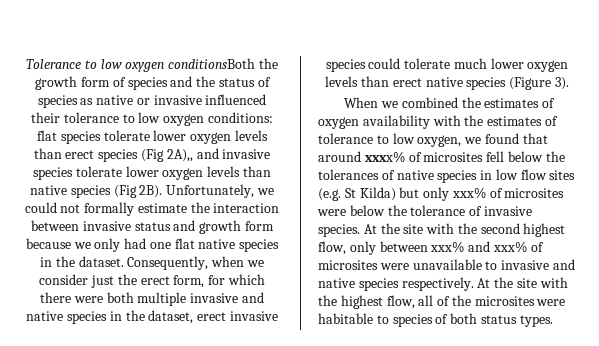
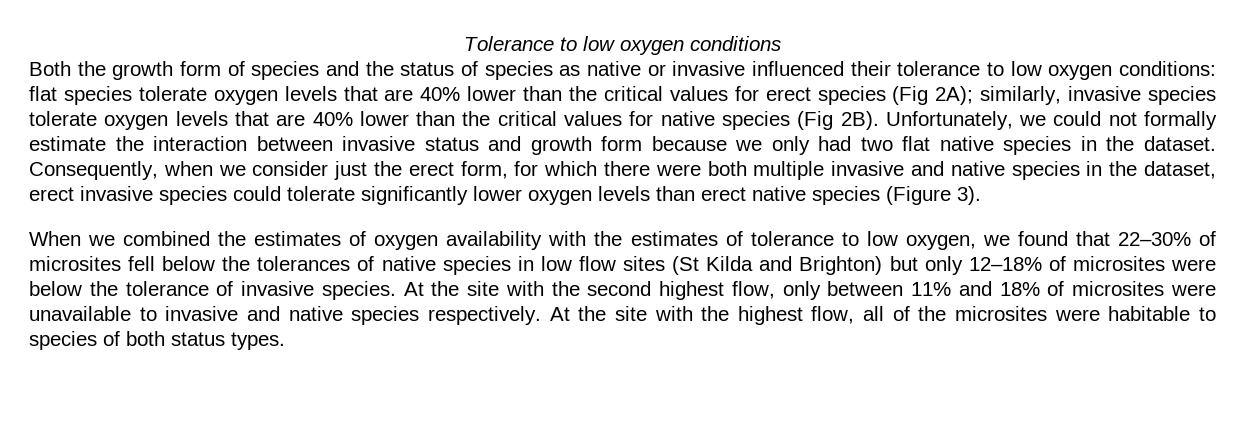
- Tolerance to low oxygen conditionsBoth the growth form of species and the status of species as native or invasive influenced their tolerance to low oxygen conditions: flat species tolerate lower oxygen levels than erect species (Fig 2A),, and invasive species tolerate lower oxygen levels than native species (Fig 2B).
+ Tolerance to low oxygen conditions
+ Both the growth form of species and the status of species as native or invasive influenced their tolerance to low oxygen conditions: flat species tolerate oxygen levels that are 40% lower than the critical values for erect species (Fig 2A); similarly, invasive species tolerate oxygen levels that are 40% lower than the critical values for native species (Fig 2B).
- Unfortunately, we could not formally estimate the interaction between invasive status and growth form because we only had one flat native species in the dataset.
+ Unfortunately, we could not formally estimate the interaction between invasive status and growth form because we only had two flat native species in the dataset.
- Consequently, when we consider just the erect form, for which there were both multiple invasive and native species in the dataset, erect invasive species could tolerate much lower oxygen levels than erect native species (Figure 3).
+ Consequently, when we consider just the erect form, for which there were both multiple invasive and native species in the dataset, erect invasive species could tolerate significantly lower oxygen levels than erect native species (Figure 3).
- When we combined the estimates of oxygen availability with the estimates of tolerance to low oxygen, we found that around xxxx% of microsites fell below the tolerances of native species in low flow sites (e.g. St Kilda) but only xxx% of microsites were below the tolerance of invasive species.
+ When we combined the estimates of oxygen availability with the estimates of tolerance to low oxygen, we found that 22–30% of microsites fell below the tolerances of native species in low flow sites (St Kilda and Brighton) but only 12–18% of microsites were below the tolerance of invasive species.
- At the site with the second highest flow, only between xxx% and xxx% of microsites were unavailable to invasive and native species respectively.
+ At the site with the second highest flow, only between 11% and 18% of microsites were unavailable to invasive and native species respectively.

